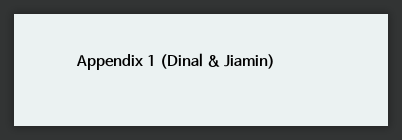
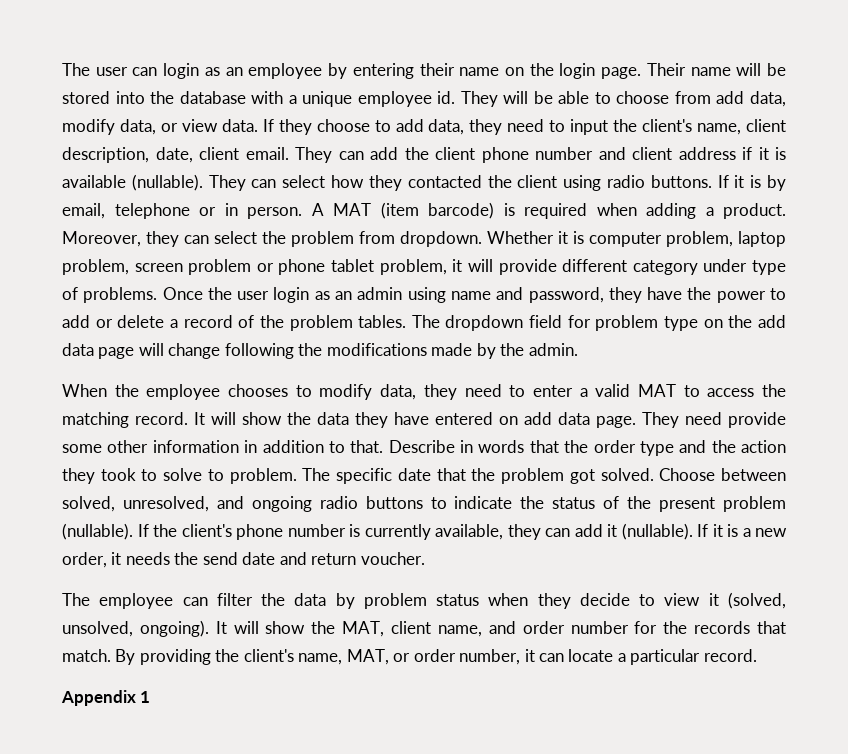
- Appendix 1 (Dinal & Jiamin)
+ The user can login as an employee by entering their name on the login page. Their name will be stored into the database with a unique employee id. They will be able to choose from add data, modify data, or view data. If they choose to add data, they need to input the client's name, client description, date, client email. They can add the client phone number and client address if it is available (nullable). They can select how they contacted the client using radio buttons. If it is by email, telephone or in person. A MAT (item barcode) is required when adding a product. Moreover, they can select the problem from dropdown. Whether it is computer problem, laptop problem, screen problem or phone tablet problem, it will provide different category under type of problems. Once the user login as an admin using name and password, they have the power to add or delete a record of the problem tables. The dropdown field for problem type on the add data page will change following the modifications made by the admin.
+ When the employee chooses to modify data, they need to enter a valid MAT to access the matching record. It will show the data they have entered on add data page. They need provide some other information in addition to that. Describe in words that the order type and the action they took to solve to problem. The specific date that the problem got solved. Choose between solved, unresolved, and ongoing radio buttons to indicate the status of the present problem (nullable). If the client's phone number is currently available, they can add it (nullable). If it is a new order, it needs the send date and return voucher.
+ The employee can filter the data by problem status when they decide to view it (solved, unsolved, ongoing). It will show the MAT, client name, and order number for the records that match. By providing the client's name, MAT, or order number, it can locate a particular record.
+ Appendix 1

